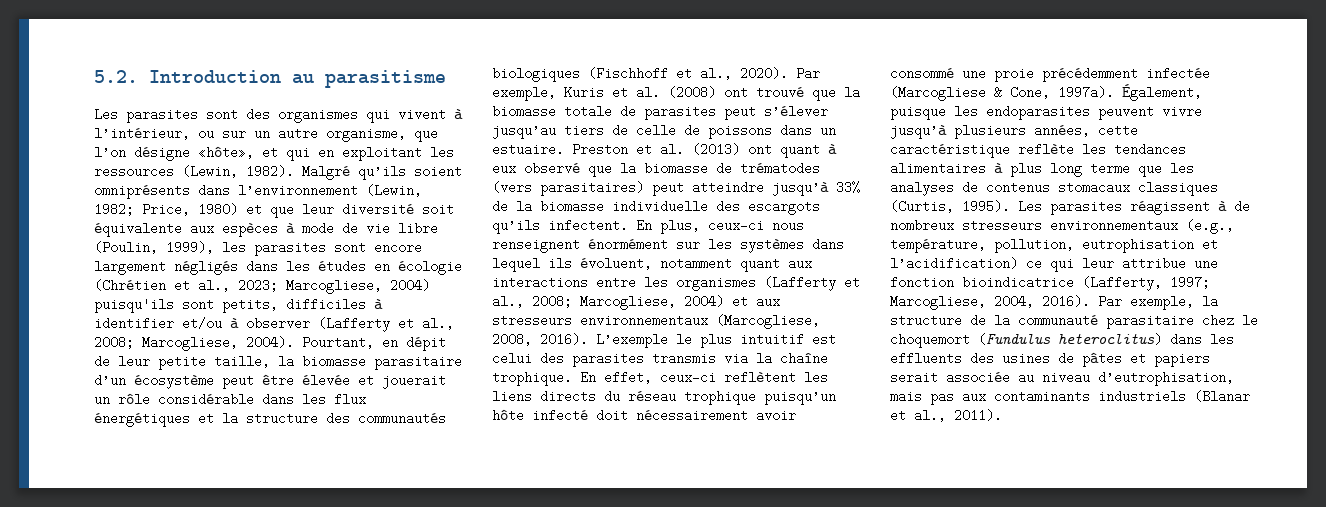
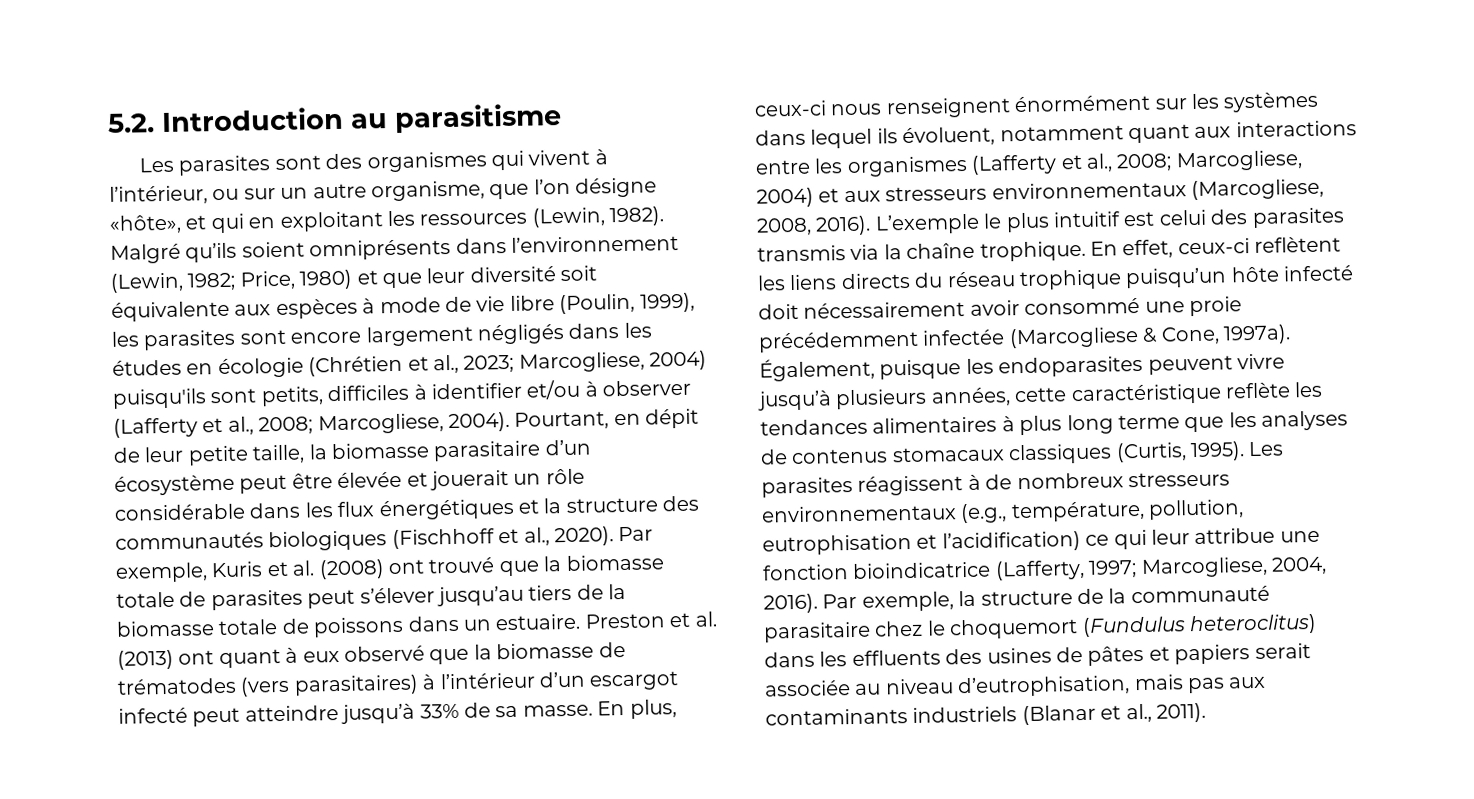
- Par exemple, Kuris et al. (2008) ont trouvé que la biomasse totale de parasites peut s’élever jusqu’au tiers de celle de poissons dans un estuaire.
+ Par exemple, Kuris et al. (2008) ont trouvé que la biomasse totale de parasites peut s’élever jusqu’au tiers de la biomasse totale de poissons dans un estuaire.
- Preston et al. (2013) ont quant à eux observé que la biomasse de trématodes (vers parasitaires) peut atteindre jusqu’à 33% de la biomasse individuelle des escargots qu’ils infectent.
+ Preston et al. (2013) ont quant à eux observé que la biomasse de trématodes (vers parasitaires) à l’intérieur d’un escargot infecté peut atteindre jusqu’à 33% de sa masse.

